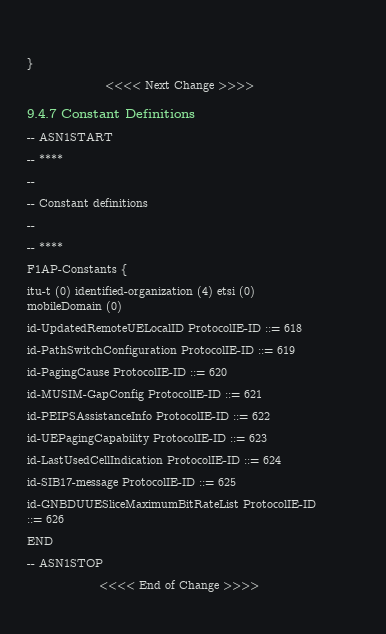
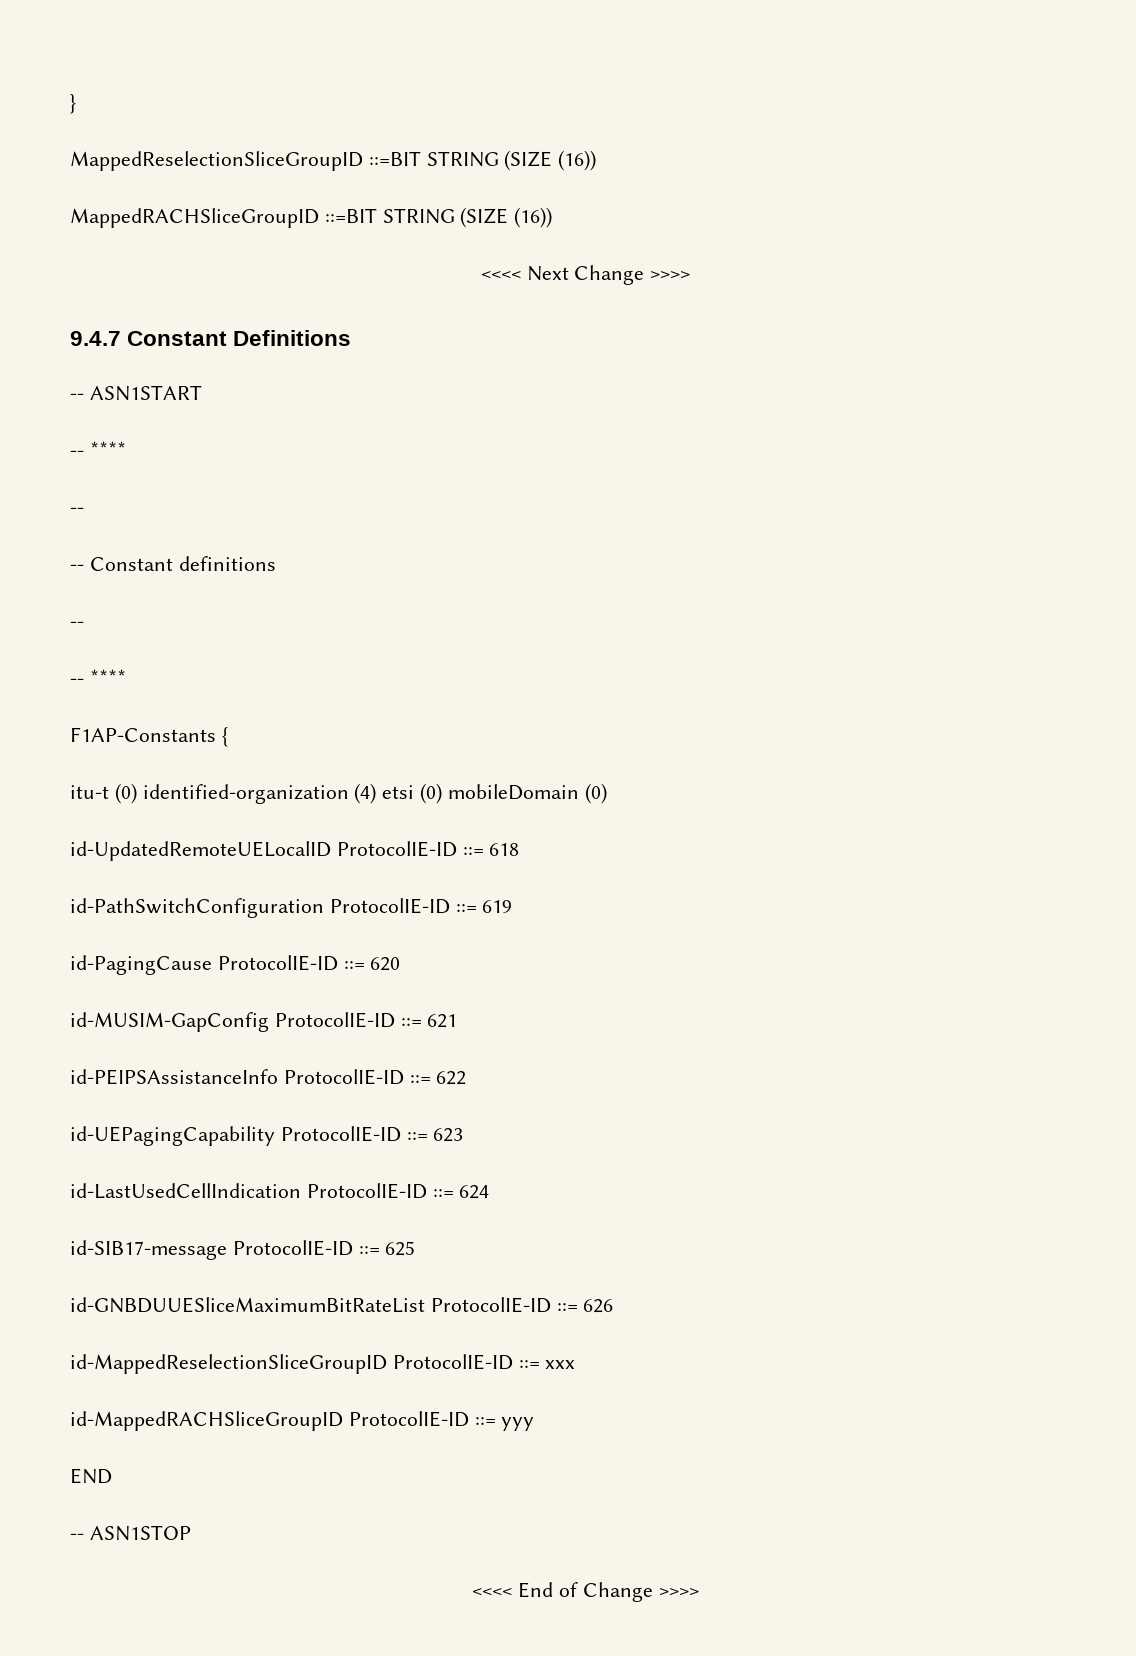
+ MappedReselectionSliceGroupID ::=BIT STRING (SIZE (16))
+ MappedRACHSliceGroupID ::=BIT STRING (SIZE (16))
+ id-MappedReselectionSliceGroupID ProtocolIE-ID ::= xxx
+ id-MappedRACHSliceGroupID ProtocolIE-ID ::= yyy

